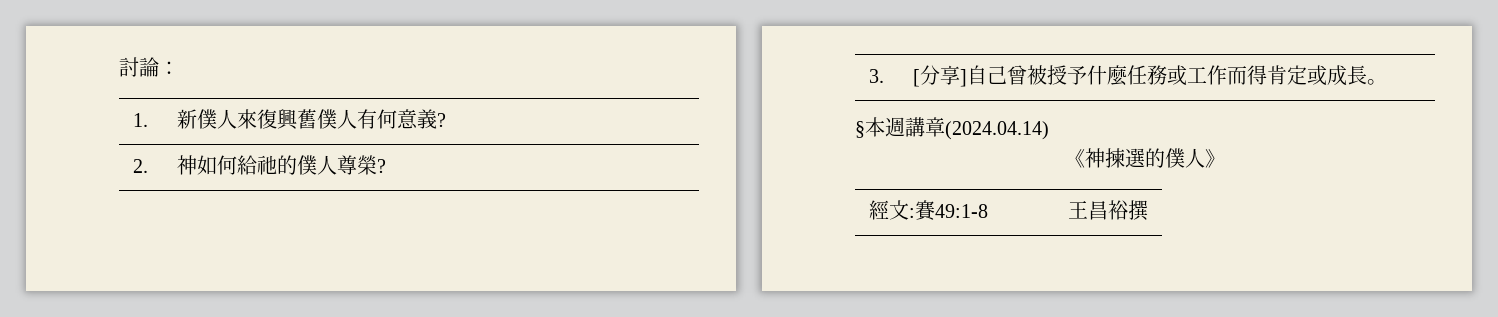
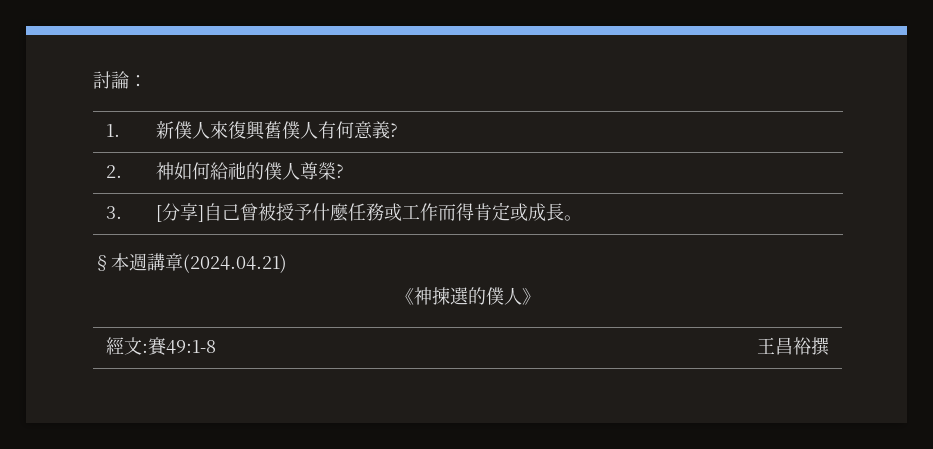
- §本週講章(2024.04.14)
+ §本週講章(2024.04.21)

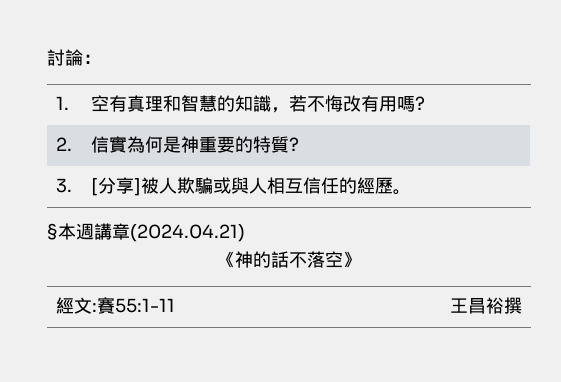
- 1. | 新僕人來復興舊僕人有何意義?
- 2. | 神如何給祂的僕人尊榮?
+ 1. | 空有真理和智慧的知識，若不悔改有用嗎?
+ 2. | 信實為何是神重要的特質?
- 3. | [分享]自己曾被授予什麼任務或工作而得肯定或成長。
+ 3. | [分享]被人欺騙或與人相互信任的經歷。
- 《神揀選的僕人》
+ 《神的話不落空》
- 經文:賽49:1-8 | 王昌裕撰
+ 經文:賽55:1-11 | 王昌裕撰

